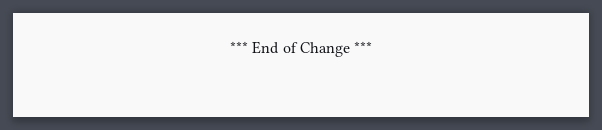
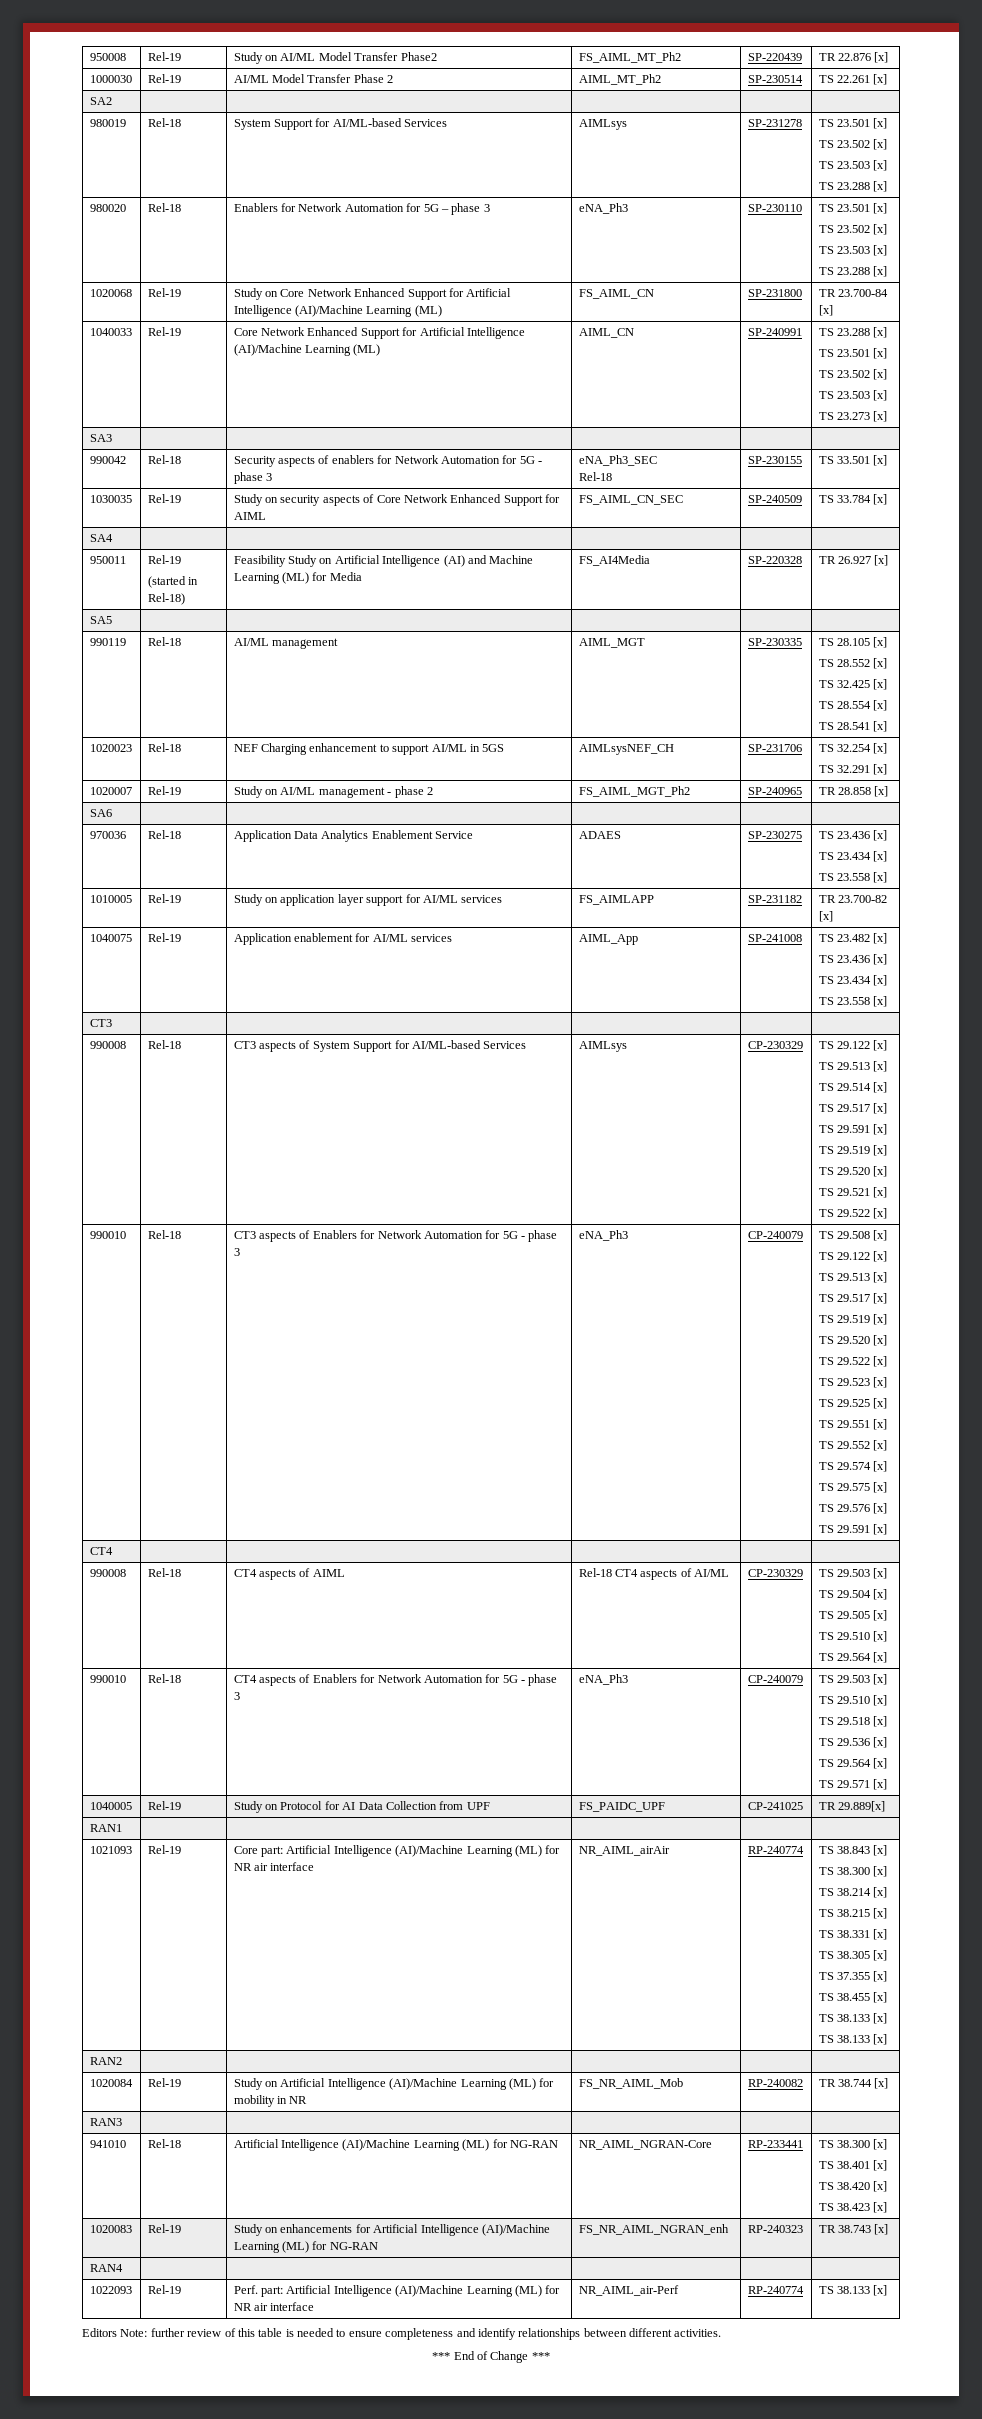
+ 950008 | Rel-19 | Study on AI/ML Model Transfer Phase2 | FS_AIML_MT_Ph2 | SP-220439 | TR 22.876 [x]
+ 1000030 | Rel-19 | AI/ML Model Transfer Phase 2 | AIML_MT_Ph2 | SP-230514 | TS 22.261 [x]
+ SA2 | | | | |
+ 980019 | Rel-18 | System Support for AI/ML-based Services | AIMLsys | SP-231278 | TS 23.501 [x]
+ TS 23.502 [x]
+ TS 23.503 [x]
+ TS 23.288 [x]
+ 980020 | Rel-18 | Enablers for Network Automation for 5G – phase 3 | eNA_Ph3 | SP-230110 | TS 23.501 [x]
+ TS 23.502 [x]
+ TS 23.503 [x]
+ TS 23.288 [x]
+ 1020068 | Rel-19 | Study on Core Network Enhanced Support for Artificial Intelligence (AI)/Machine Learning (ML) | FS_AIML_CN | SP-231800 | TR 23.700-84 [x]
+ 1040033 | Rel-19 | Core Network Enhanced Support for Artificial Intelligence (AI)/Machine Learning (ML) | AIML_CN | SP-240991 | TS 23.288 [x]
+ TS 23.501 [x]
+ TS 23.502 [x]
+ TS 23.503 [x]
+ TS 23.273 [x]
+ SA3 | | | | |
+ 990042 | Rel-18 | Security aspects of enablers for Network Automation for 5G - phase 3 | eNA_Ph3_SEC
+ Rel-18 | SP-230155 | TS 33.501 [x]
+ 1030035 | Rel-19 | Study on security aspects of Core Network Enhanced Support for AIML | FS_AIML_CN_SEC | SP-240509 | TS 33.784 [x]
+ SA4 | | | | |
+ 950011 | Rel-19
+ (started in Rel-18) | Feasibility Study on Artificial Intelligence (AI) and Machine Learning (ML) for Media | FS_AI4Media | SP-220328 | TR 26.927 [x]
+ SA5 | | | | |
+ 990119 | Rel-18 | AI/ML management | AIML_MGT | SP-230335 | TS 28.105 [x]
+ TS 28.552 [x]
+ TS 32.425 [x]
+ TS 28.554 [x]
+ TS 28.541 [x]
+ 1020023 | Rel-18 | NEF Charging enhancement to support AI/ML in 5GS | AIMLsysNEF_CH | SP-231706 | TS 32.254 [x]
+ TS 32.291 [x]
+ 1020007 | Rel-19 | Study on AI/ML management - phase 2 | FS_AIML_MGT_Ph2 | SP-240965 | TR 28.858 [x]
+ SA6 | | | | |
+ 970036 | Rel-18 | Application Data Analytics Enablement Service | ADAES | SP-230275 | TS 23.436 [x]
+ TS 23.434 [x]
+ TS 23.558 [x]
+ 1010005 | Rel-19 | Study on application layer support for AI/ML services | FS_AIMLAPP | SP-231182 | TR 23.700-82 [x]
+ 1040075 | Rel-19 | Application enablement for AI/ML services | AIML_App | SP-241008 | TS 23.482 [x]
+ TS 23.436 [x]
+ TS 23.434 [x]
+ TS 23.558 [x]
+ CT3 | | | | |
+ 990008 | Rel-18 | CT3 aspects of System Support for AI/ML-based Services | AIMLsys | CP-230329 | TS 29.122 [x]
+ TS 29.513 [x]
+ TS 29.514 [x]
+ TS 29.517 [x]
+ TS 29.591 [x]
+ TS 29.519 [x]
+ TS 29.520 [x]
+ TS 29.521 [x]
+ TS 29.522 [x]
+ 990010 | Rel-18 | CT3 aspects of Enablers for Network Automation for 5G - phase 3 | eNA_Ph3 | CP-240079 | TS 29.508 [x]
+ TS 29.122 [x]
+ TS 29.513 [x]
+ TS 29.517 [x]
+ TS 29.519 [x]
+ TS 29.520 [x]
+ TS 29.522 [x]
+ TS 29.523 [x]
+ TS 29.525 [x]
+ TS 29.551 [x]
+ TS 29.552 [x]
+ TS 29.574 [x]
+ TS 29.575 [x]
+ TS 29.576 [x]
+ TS 29.591 [x]
+ CT4 | | | | |
+ 990008 | Rel-18 | CT4 aspects of AIML | Rel-18 CT4 aspects of AI/ML | CP-230329 | TS 29.503 [x]
+ TS 29.504 [x]
+ TS 29.505 [x]
+ TS 29.510 [x]
+ TS 29.564 [x]
+ 990010 | Rel-18 | CT4 aspects of Enablers for Network Automation for 5G - phase 3 | eNA_Ph3 | CP-240079 | TS 29.503 [x]
+ TS 29.510 [x]
+ TS 29.518 [x]
+ TS 29.536 [x]
+ TS 29.564 [x]
+ TS 29.571 [x]
+ 1040005 | Rel-19 | Study on Protocol for AI Data Collection from UPF | FS_PAIDC_UPF | CP-241025 | TR 29.889[x]
+ RAN1 | | | | |
+ 1021093 | Rel-19 | Core part: Artificial Intelligence (AI)/Machine Learning (ML) for NR air interface | NR_AIML_airAir | RP-240774 | TS 38.843 [x]
+ TS 38.300 [x]
+ TS 38.214 [x]
+ TS 38.215 [x]
+ TS 38.331 [x]
+ TS 38.305 [x]
+ TS 37.355 [x]
+ TS 38.455 [x]
+ TS 38.133 [x]
+ TS 38.133 [x]
+ RAN2 | | | | |
+ 1020084 | Rel-19 | Study on Artificial Intelligence (AI)/Machine Learning (ML) for mobility in NR | FS_NR_AIML_Mob | RP-240082 | TR 38.744 [x]
+ RAN3 | | | | |
+ 941010 | Rel-18 | Artificial Intelligence (AI)/Machine Learning (ML) for NG-RAN | NR_AIML_NGRAN-Core | RP-233441 | TS 38.300 [x]
+ TS 38.401 [x]
+ TS 38.420 [x]
+ TS 38.423 [x]
+ 1020083 | Rel-19 | Study on enhancements for Artificial Intelligence (AI)/Machine Learning (ML) for NG-RAN | FS_NR_AIML_NGRAN_enh | RP-240323 | TR 38.743 [x]
+ RAN4 | | | | |
+ 1022093 | Rel-19 | Perf. part: Artificial Intelligence (AI)/Machine Learning (ML) for NR air interface | NR_AIML_air-Perf | RP-240774 | TS 38.133 [x]
+ Editors Note: further review of this table is needed to ensure completeness and identify relationships between different activities.

